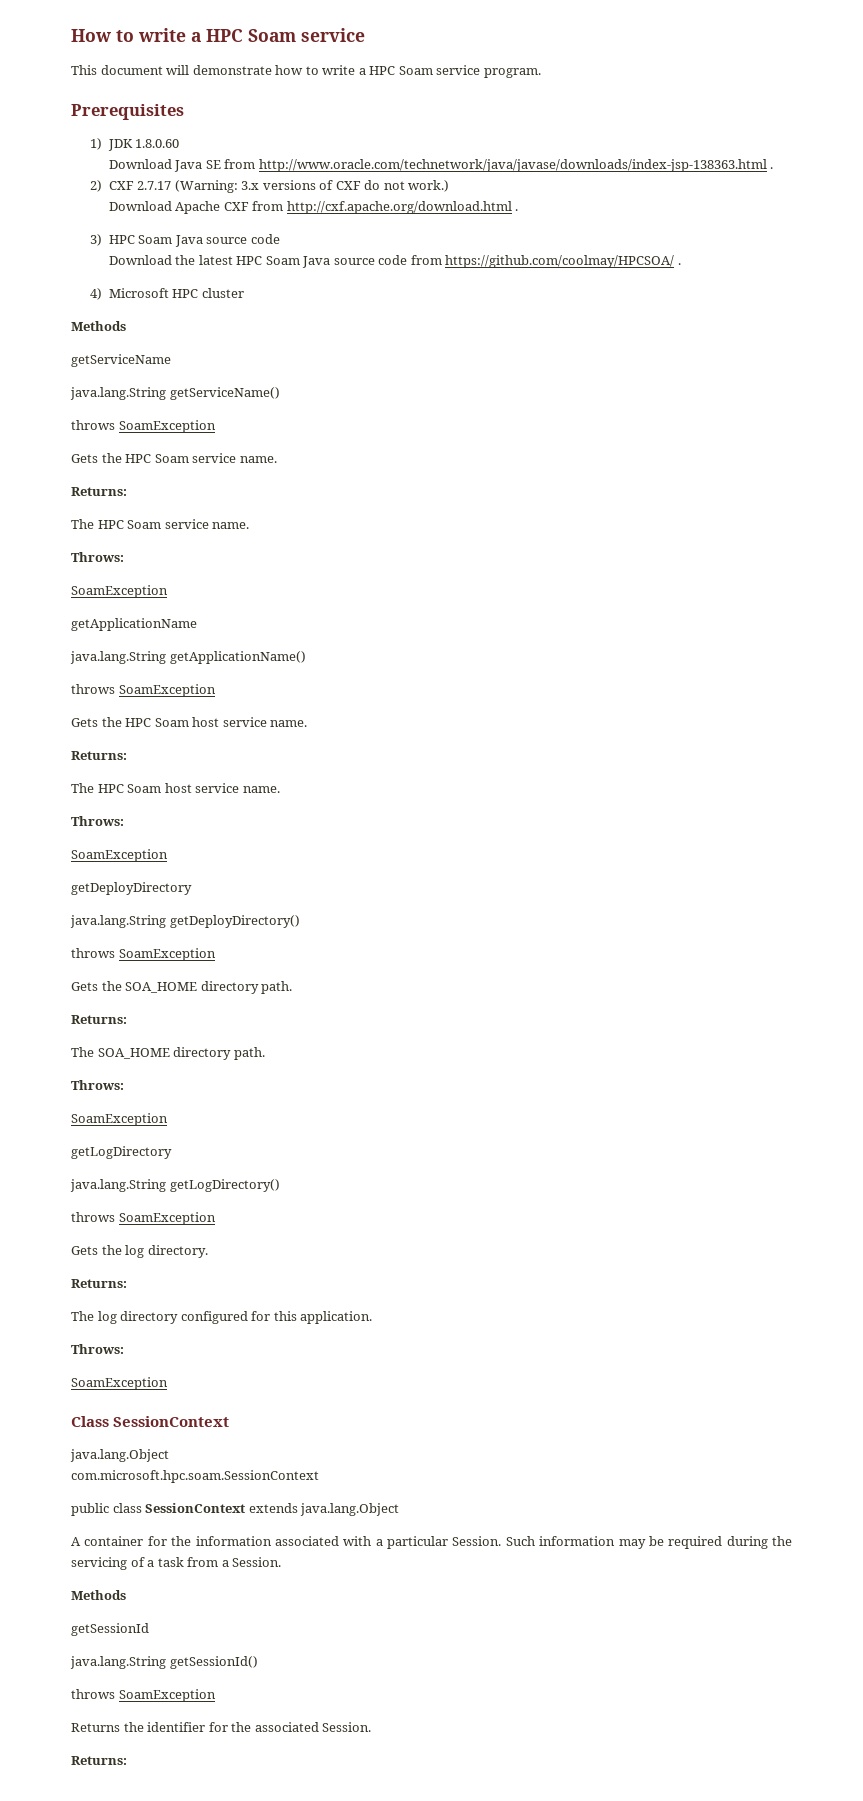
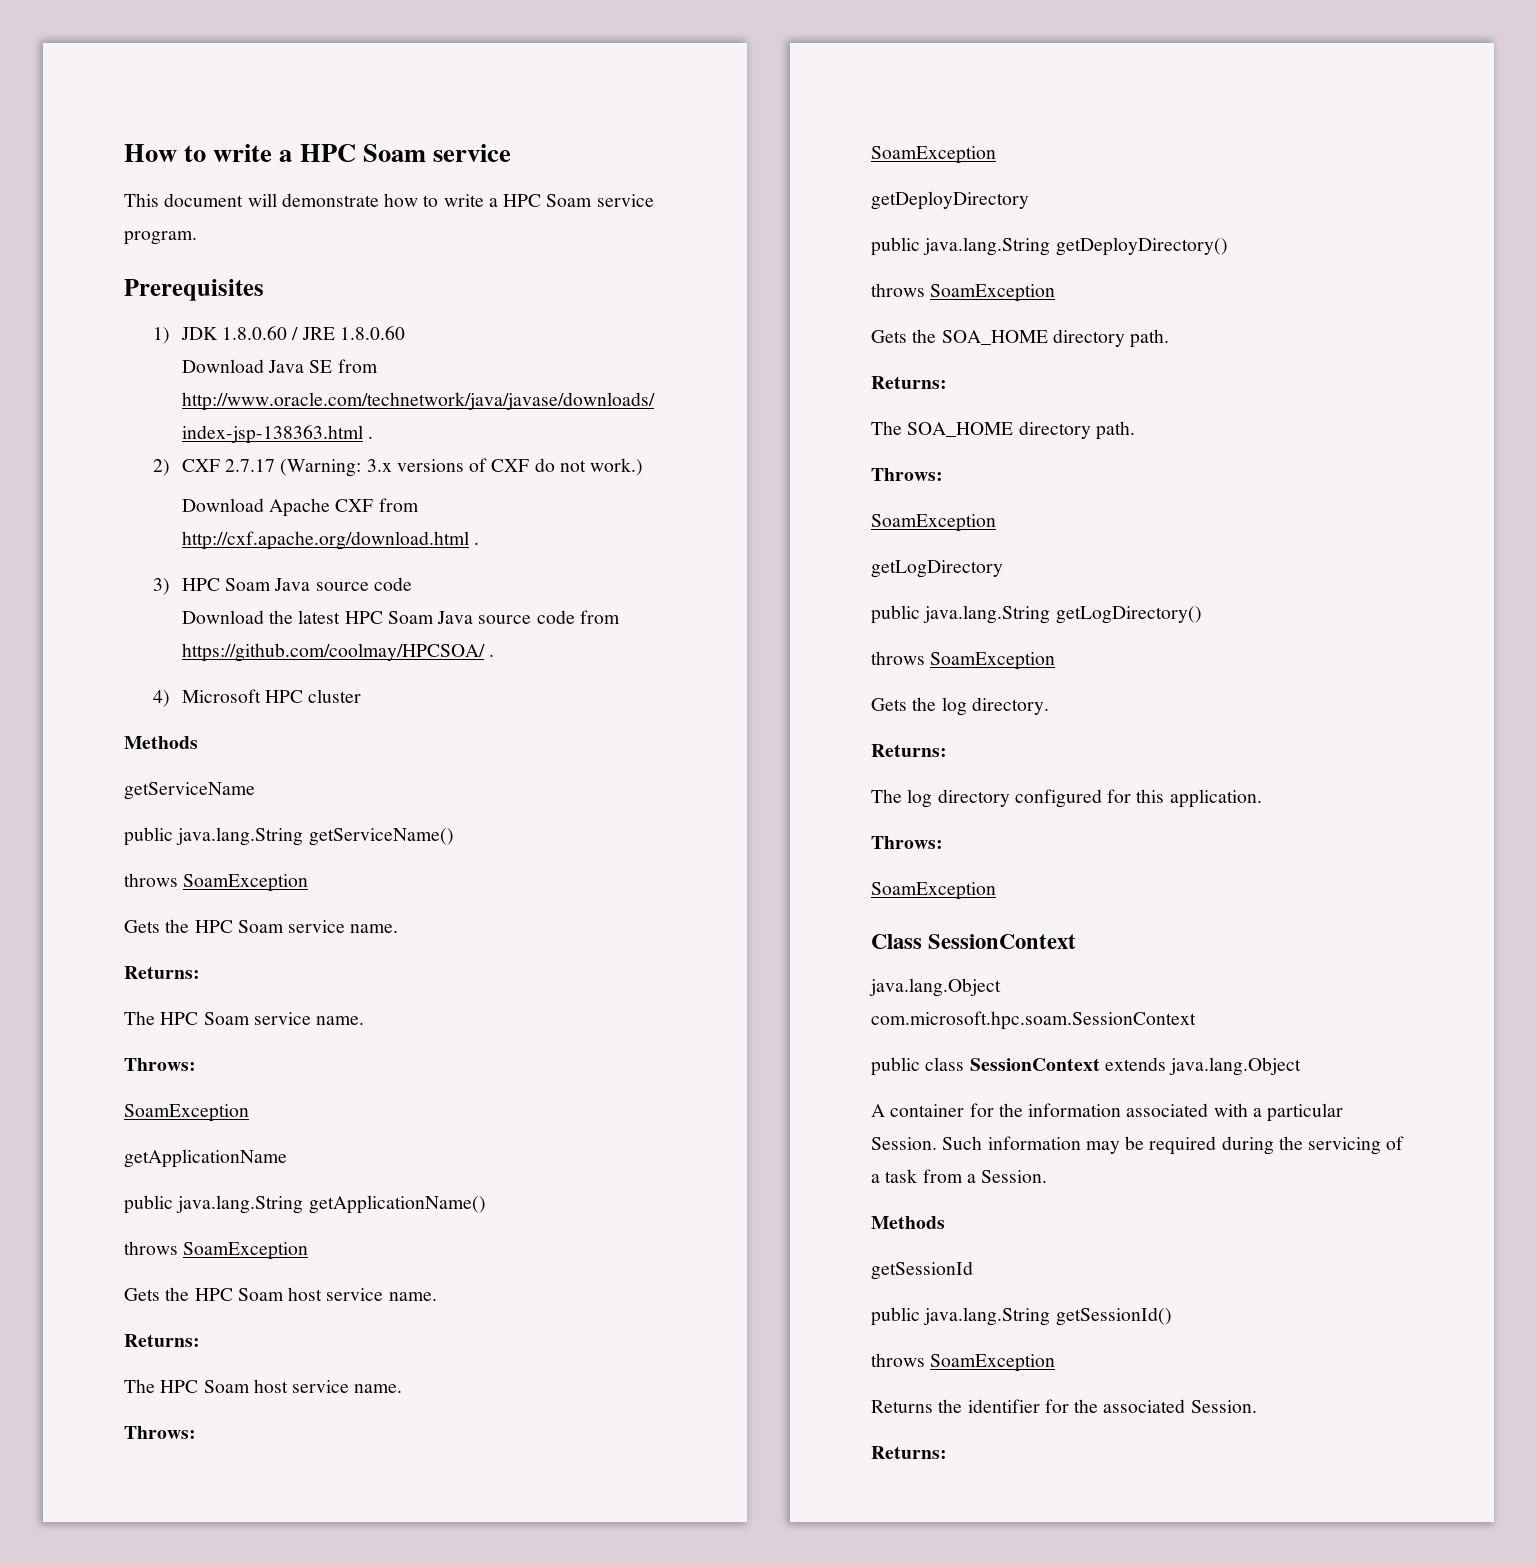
- 1) JDK 1.8.0.60
+ 1) JDK 1.8.0.60 / JRE 1.8.0.60
- java.lang.String getServiceName()
+ public java.lang.String getServiceName()
- java.lang.String getApplicationName()
+ public java.lang.String getApplicationName()
- java.lang.String getDeployDirectory()
+ public java.lang.String getDeployDirectory()
- java.lang.String getLogDirectory()
+ public java.lang.String getLogDirectory()
- java.lang.String getSessionId()
+ public java.lang.String getSessionId()

